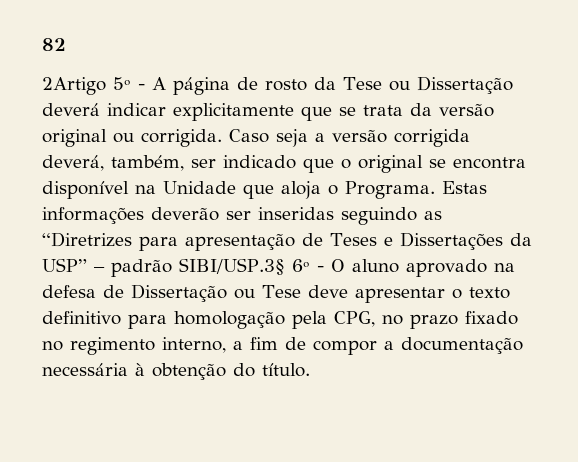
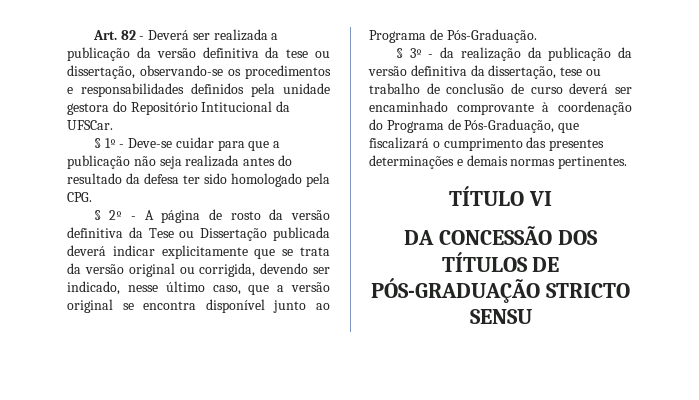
- 82
- 2Artigo 5º - A página de rosto da Tese ou Dissertação deverá indicar explicitamente que se trata da versão original ou corrigida. Caso seja a versão corrigida deverá, também, ser indicado que o original se encontra disponível na Unidade que aloja o Programa. Estas informações deverão ser inseridas seguindo as “Diretrizes para apresentação de Teses e Dissertações da USP” – padrão SIBI/USP.3§ 6º - O aluno aprovado na defesa de Dissertação ou Tese deve apresentar o texto definitivo para homologação pela CPG, no prazo fixado no regimento interno, a fim de compor a documentação necessária à obtenção do título.
+ Art. 82 - Deverá ser realizada a publicação da versão definitiva da tese ou dissertação, observando-se os procedimentos e responsabilidades definidos pela unidade gestora do Repositório Intitucional da UFSCar.
+ § 1º - Deve-se cuidar para que a publicação não seja realizada antes do resultado da defesa ter sido homologado pela CPG.
+ § 2º - A página de rosto da versão definitiva da Tese ou Dissertação publicada deverá indicar explicitamente que se trata da versão original ou corrigida, devendo ser indicado, nesse último caso, que a versão original se encontra disponível junto ao Programa de Pós-Graduação.
+ § 3º - da realização da publicação da versão definitiva da dissertação, tese ou trabalho de conclusão de curso deverá ser encaminhado comprovante à coordenação do Programa de Pós-Graduação, que fiscalizará o cumprimento das presentes determinações e demais normas pertinentes.
+ TÍTULO VI
+ DA CONCESSÃO DOS TÍTULOS DE PÓS-GRADUAÇÃO STRICTO SENSU

